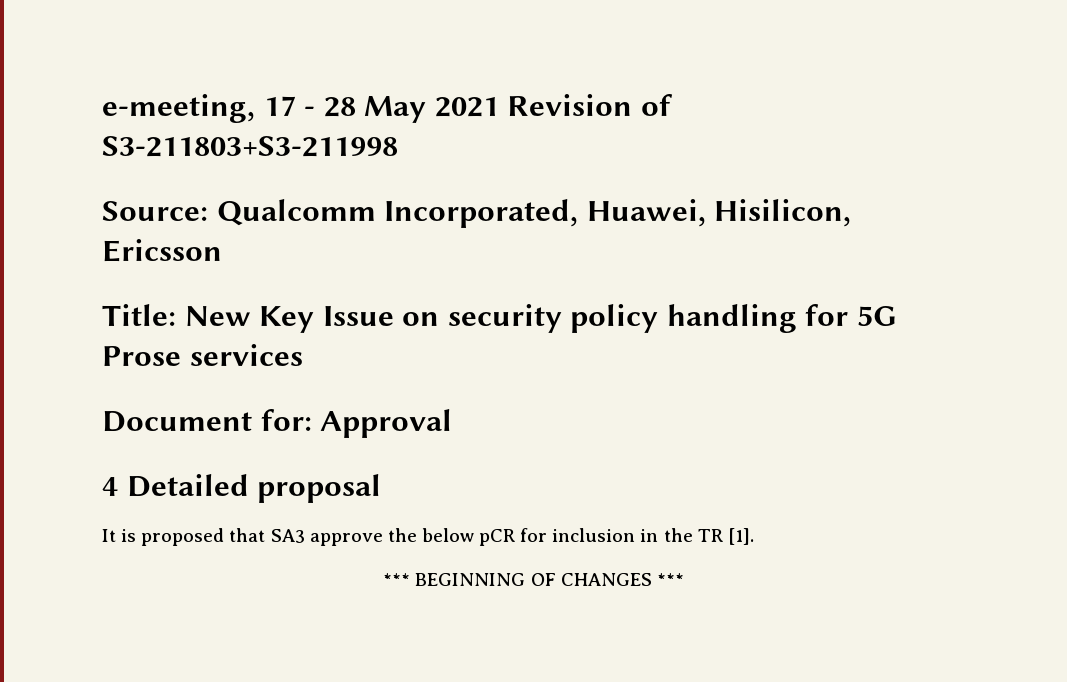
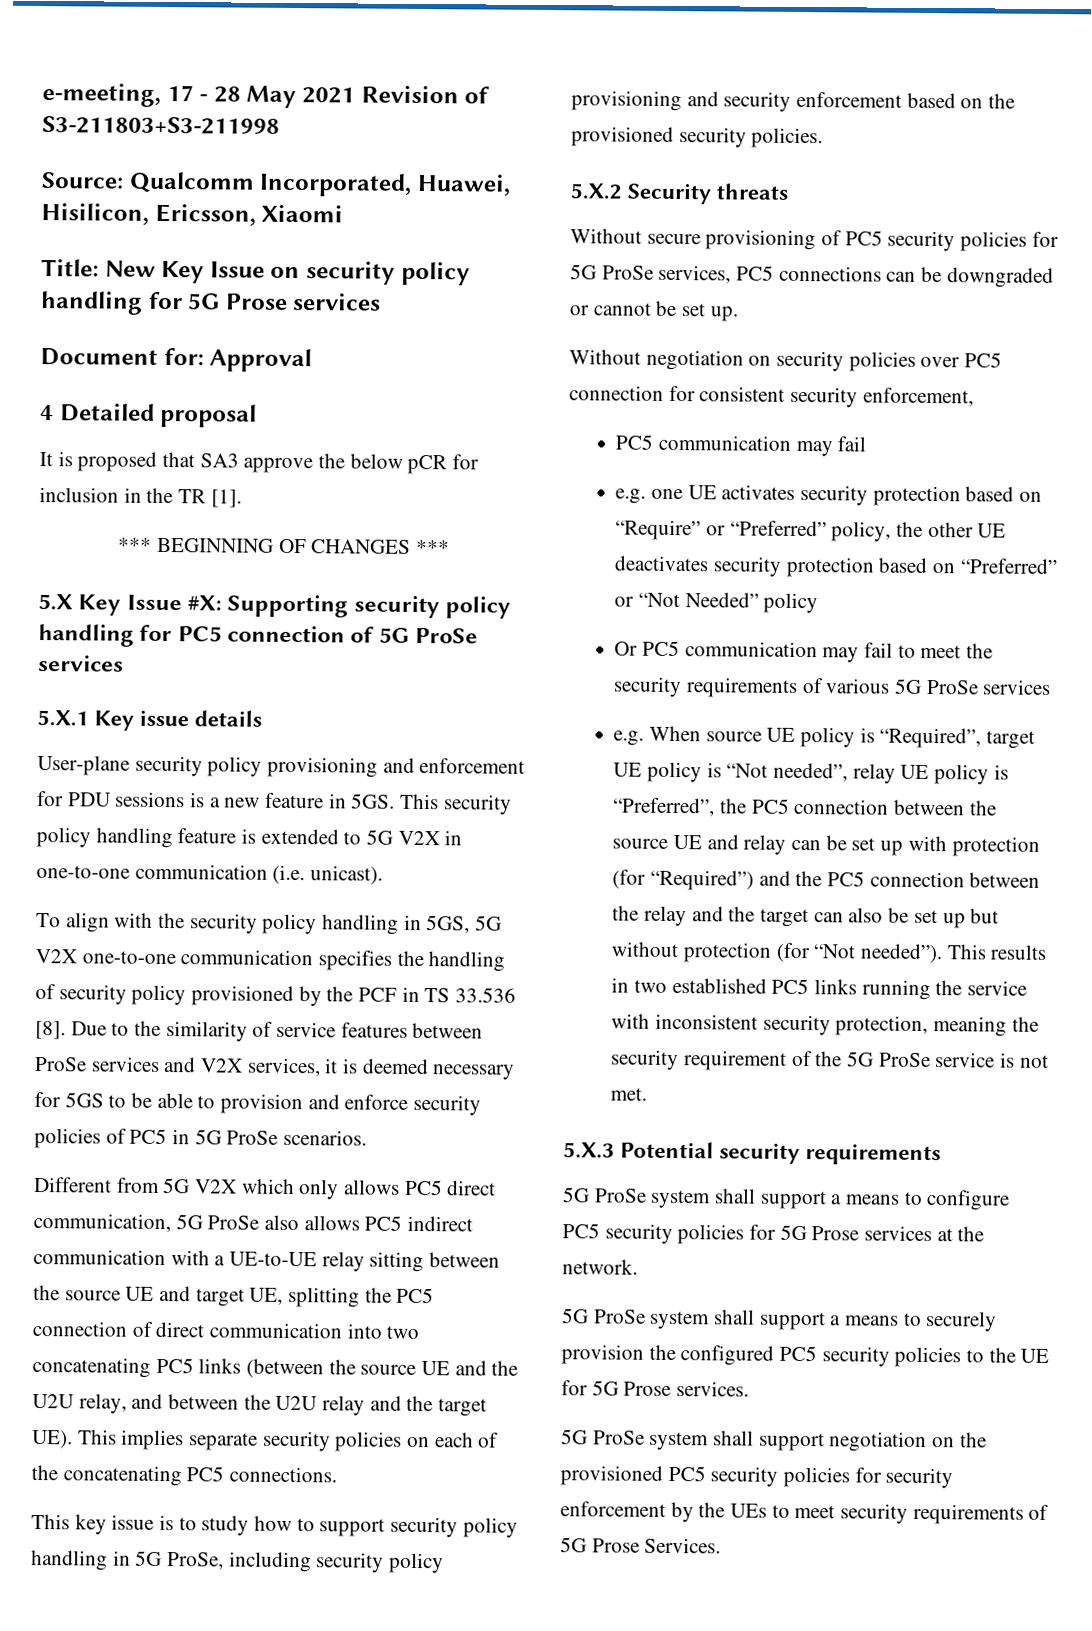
- Source: Qualcomm Incorporated, Huawei, Hisilicon, Ericsson
+ Source: Qualcomm Incorporated, Huawei, Hisilicon, Ericsson, Xiaomi
+ 5.X Key Issue #X: Supporting security policy handling for PC5 connection of 5G ProSe services
+ 5.X.1 Key issue details
+ User-plane security policy provisioning and enforcement for PDU sessions is a new feature in 5GS. This security policy handling feature is extended to 5G V2X in one-to-one communication (i.e. unicast).
+ To align with the security policy handling in 5GS, 5G V2X one-to-one communication specifies the handling of security policy provisioned by the PCF in TS 33.536 [8]. Due to the similarity of service features between ProSe services and V2X services, it is deemed necessary for 5GS to be able to provision and enforce security policies of PC5 in 5G ProSe scenarios.
+ Different from 5G V2X which only allows PC5 direct communication, 5G ProSe also allows PC5 indirect communication with a UE-to-UE relay sitting between the source UE and target UE, splitting the PC5 connection of direct communication into two concatenating PC5 links (between the source UE and the U2U relay, and between the U2U relay and the target UE). This implies separate security policies on each of the concatenating PC5 connections.
+ This key issue is to study how to support security policy handling in 5G ProSe, including security policy provisioning and security enforcement based on the provisioned security policies.
+ 5.X.2 Security threats
+ Without secure provisioning of PC5 security policies for 5G ProSe services, PC5 connections can be downgraded or cannot be set up.
+ Without negotiation on security policies over PC5 connection for consistent security enforcement,
+ PC5 communication may fail
+ e.g. one UE activates security protection based on “Require” or “Preferred” policy, the other UE deactivates security protection based on “Preferred” or “Not Needed” policy
+ Or PC5 communication may fail to meet the security requirements of various 5G ProSe services
+ e.g. When source UE policy is “Required”, target UE policy is “Not needed”, relay UE policy is “Preferred”, the PC5 connection between the source UE and relay can be set up with protection (for “Required”) and the PC5 connection between the relay and the target can also be set up but without protection (for “Not needed”). This results in two established PC5 links running the service with inconsistent security protection, meaning the security requirement of the 5G ProSe service is not met.
+ 5.X.3 Potential security requirements
+ 5G ProSe system shall support a means to configure PC5 security policies for 5G Prose services at the network.
+ 5G ProSe system shall support a means to securely provision the configured PC5 security policies to the UE for 5G Prose services.
+ 5G ProSe system shall support negotiation on the provisioned PC5 security policies for security enforcement by the UEs to meet security requirements of 5G Prose Services.

